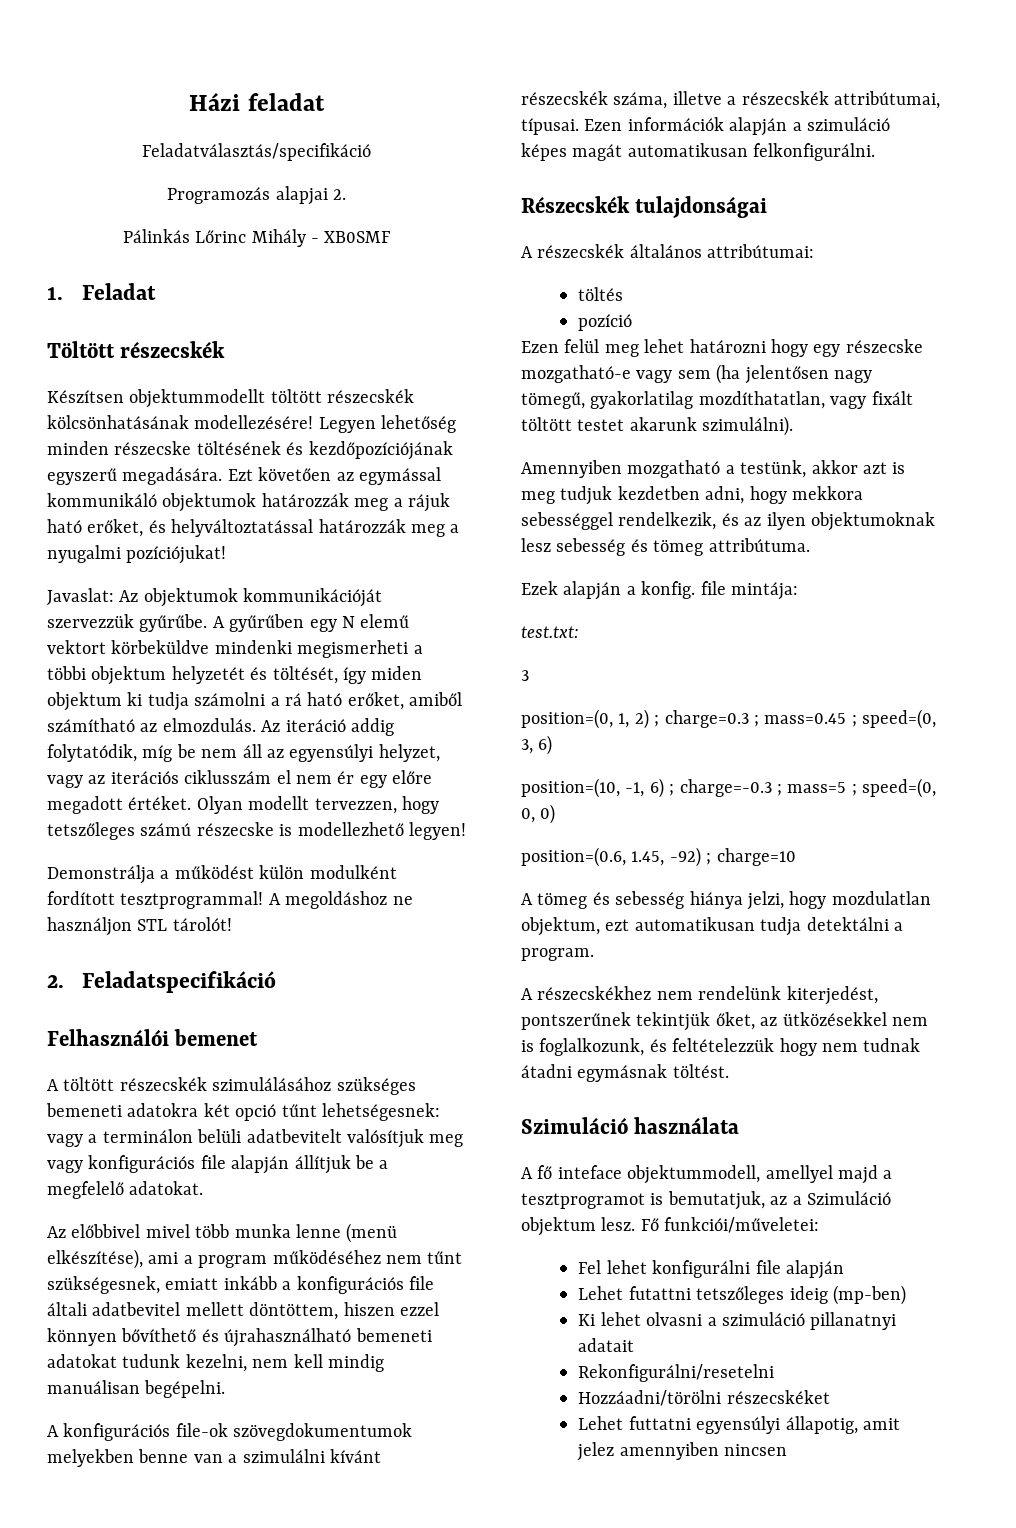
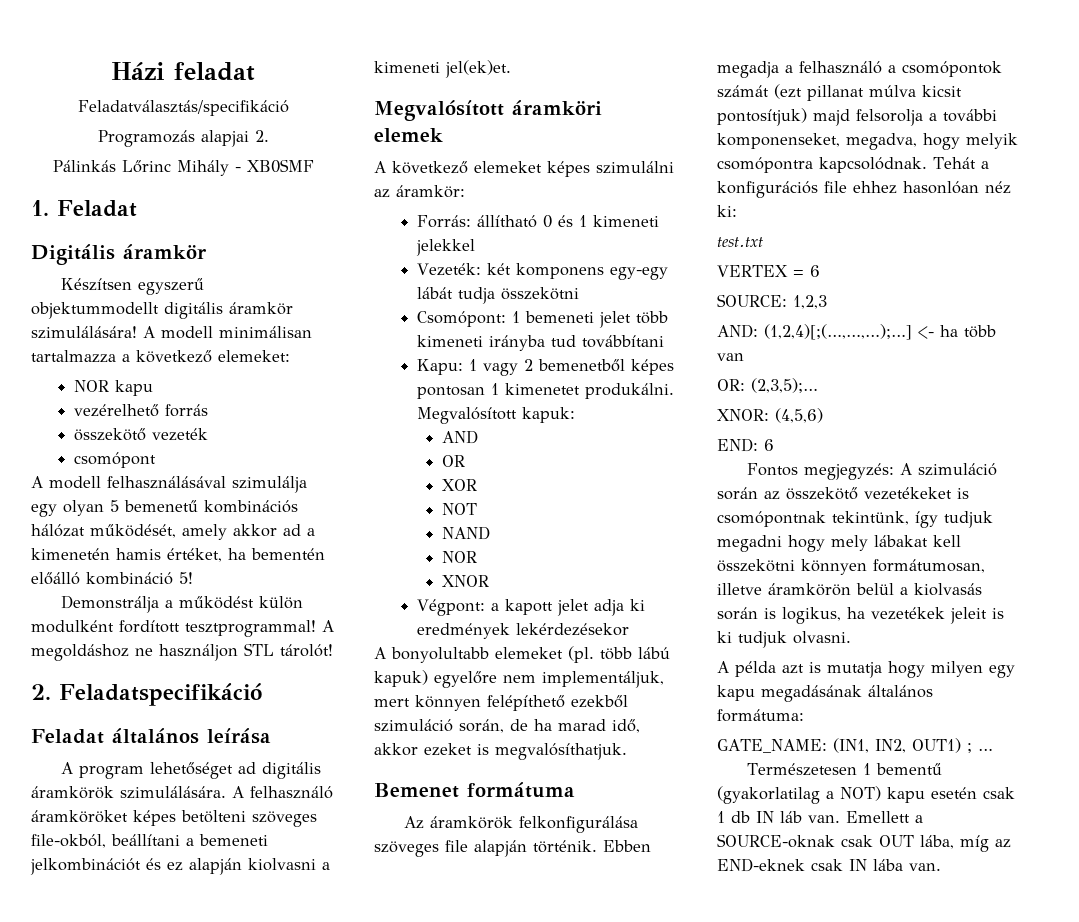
- Töltött részecskék
+ Digitális áramkör
- Készítsen objektummodellt töltött részecskék kölcsönhatásának modellezésére! Legyen lehetőség minden részecske töltésének és kezdőpozíciójának egyszerű megadására. Ezt követően az egymással kommunikáló objektumok határozzák meg a rájuk ható erőket, és helyváltoztatással határozzák meg a nyugalmi pozíciójukat!
- Javaslat: Az objektumok kommunikációját szervezzük gyűrűbe. A gyűrűben egy N elemű vektort körbeküldve mindenki megismerheti a többi objektum helyzetét és töltését, így miden objektum ki tudja számolni a rá ható erőket, amiből számítható az elmozdulás. Az iteráció addig folytatódik, míg be nem áll az egyensúlyi helyzet, vagy az iterációs ciklusszám el nem ér egy előre megadott értéket. Olyan modellt tervezzen, hogy tetszőleges számú részecske is modellezhető legyen!
+ Készítsen egyszerű objektummodellt digitális áramkör szimulálására! A modell minimálisan tartalmazza a következő elemeket:
+ NOR kapu
+ vezérelhető forrás
+ összekötő vezeték
+ csomópont
+ A modell felhasználásával szimulálja egy olyan 5 bemenetű kombinációs hálózat működését, amely akkor ad a kimenetén hamis értéket, ha bementén előálló kombináció 5!
- Felhasználói bemenet
- A töltött részecskék szimulálásához szükséges bemeneti adatokra két opció tűnt lehetségesnek: vagy a terminálon belüli adatbevitelt valósítjuk meg vagy konfigurációs file alapján állítjuk be a megfelelő adatokat.
- Az előbbivel mivel több munka lenne (menü elkészítése), ami a program működéséhez nem tűnt szükségesnek, emiatt inkább a konfigurációs file általi adatbevitel mellett döntöttem, hiszen ezzel könnyen bővíthető és újrahasználható bemeneti adatokat tudunk kezelni, nem kell mindig manuálisan begépelni.
- A konfigurációs file-ok szövegdokumentumok melyekben benne van a szimulálni kívánt részecskék száma, illetve a részecskék attribútumai, típusai. Ezen információk alapján a szimuláció képes magát automatikusan felkonfigurálni.
- Részecskék tulajdonságai
- A részecskék általános attribútumai:
- töltés
- pozíció
- Ezen felül meg lehet határozni hogy egy részecske mozgatható-e vagy sem (ha jelentősen nagy tömegű, gyakorlatilag mozdíthatatlan, vagy fixált töltött testet akarunk szimulálni).
- Amennyiben mozgatható a testünk, akkor azt is meg tudjuk kezdetben adni, hogy mekkora sebességgel rendelkezik, és az ilyen objektumoknak lesz sebesség és tömeg attribútuma.
- Ezek alapján a konfig. file mintája:
- test.txt:
- 3
- position=(0, 1, 2) ; charge=0.3 ; mass=0.45 ; speed=(0, 3, 6)
- position=(10, -1, 6) ; charge=-0.3 ; mass=5 ; speed=(0, 0, 0)
- position=(0.6, 1.45, -92) ; charge=10
- A tömeg és sebesség hiánya jelzi, hogy mozdulatlan objektum, ezt automatikusan tudja detektálni a program.
- A részecskékhez nem rendelünk kiterjedést, pontszerűnek tekintjük őket, az ütközésekkel nem is foglalkozunk, és feltételezzük hogy nem tudnak átadni egymásnak töltést.
- Szimuláció használata
- A fő inteface objektummodell, amellyel majd a tesztprogramot is bemutatjuk, az a Szimuláció objektum lesz. Fő funkciói/műveletei:
- Fel lehet konfigurálni file alapján
- Lehet futattni tetszőleges ideig (mp-ben)
- Ki lehet olvasni a szimuláció pillanatnyi adatait
- Rekonfigurálni/resetelni
- Hozzáadni/törölni részecskéket
- Lehet futtatni egyensúlyi állapotig, amit jelez amennyiben nincsen
+ Feladat általános leírása
+ A program lehetőséget ad digitális áramkörök szimulálására. A felhasználó áramköröket képes betölteni szöveges file-okból, beállítani a bemeneti jelkombinációt és ez alapján kiolvasni a kimeneti jel(ek)et.
+ Megvalósított áramköri elemek
+ A következő elemeket képes szimulálni az áramkör:
+ Forrás: állítható 0 és 1 kimeneti jelekkel
+ Vezeték: két komponens egy-egy lábát tudja összekötni
+ Csomópont: 1 bemeneti jelet több kimeneti irányba tud továbbítani
+ Kapu: 1 vagy 2 bemenetből képes pontosan 1 kimenetet produkálni. Megvalósított kapuk:
+ AND
+ OR
+ XOR
+ NOT
+ NAND
+ NOR
+ XNOR
+ Végpont: a kapott jelet adja ki eredmények lekérdezésekor
+ A bonyolultabb elemeket (pl. több lábú kapuk) egyelőre nem implementáljuk, mert könnyen felépíthető ezekből szimuláció során, de ha marad idő, akkor ezeket is megvalósíthatjuk.
+ Bemenet formátuma
+ Az áramkörök felkonfigurálása szöveges file alapján történik. Ebben megadja a felhasználó a csomópontok számát (ezt pillanat múlva kicsit pontosítjuk) majd felsorolja a további komponenseket, megadva, hogy melyik csomópontra kapcsolódnak. Tehát a konfigurációs file ehhez hasonlóan néz ki:
+ test.txt
+ VERTEX = 6
+ SOURCE: 1,2,3
+ AND: (1,2,4)[;(…,…,…);…] <- ha több van
+ OR: (2,3,5);…
+ XNOR: (4,5,6)
+ END: 6
+ Fontos megjegyzés: A szimuláció során az összekötő vezetékeket is csomópontnak tekintünk, így tudjuk megadni hogy mely lábakat kell összekötni könnyen formátumosan, illetve áramkörön belül a kiolvasás során is logikus, ha vezetékek jeleit is ki tudjuk olvasni.
+ A példa azt is mutatja hogy milyen egy kapu megadásának általános formátuma:
+ GATE_NAME: (IN1, IN2, OUT1) ; …
+ Természetesen 1 bementű (gyakorlatilag a NOT) kapu esetén csak 1 db IN láb van. Emellett a SOURCE-oknak csak OUT lába, míg az END-eknek csak IN lába van.

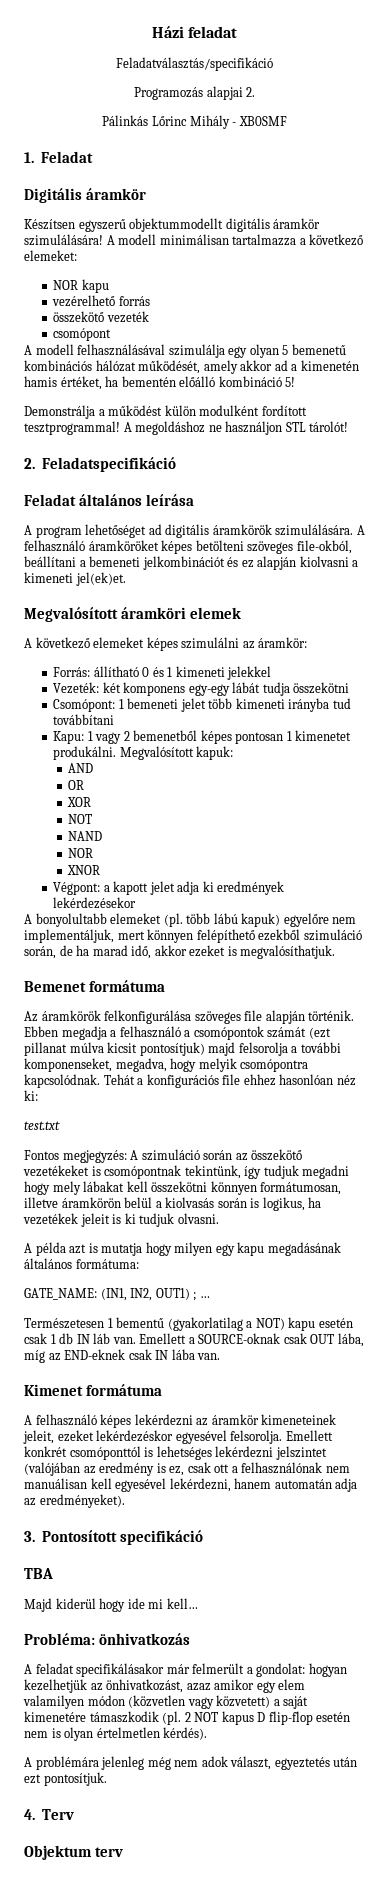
- VERTEX = 6
- SOURCE: 1,2,3
- AND: (1,2,4)[;(…,…,…);…] <- ha több van
- OR: (2,3,5);…
- XNOR: (4,5,6)
- END: 6
+ Kimenet formátuma
+ A felhasználó képes lekérdezni az áramkör kimeneteinek jeleit, ezeket lekérdezéskor egyesével felsorolja. Emellett konkrét csomóponttól is lehetséges lekérdezni jelszintet (valójában az eredmény is ez, csak ott a felhasználónak nem manuálisan kell egyesével lekérdezni, hanem automatán adja az eredményeket).
+ 3. Pontosított specifikáció
+ TBA
+ Majd kiderül hogy ide mi kell…
+ Probléma: önhivatkozás
+ A feladat specifikálásakor már felmerült a gondolat: hogyan kezelhetjük az önhivatkozást, azaz amikor egy elem valamilyen módon (közvetlen vagy közvetett) a saját kimenetére támaszkodik (pl. 2 NOT kapus D flip-flop esetén nem is olyan értelmetlen kérdés).
+ A problémára jelenleg még nem adok választ, egyeztetés után ezt pontosítjuk.
+ 4. Terv
+ Objektum terv

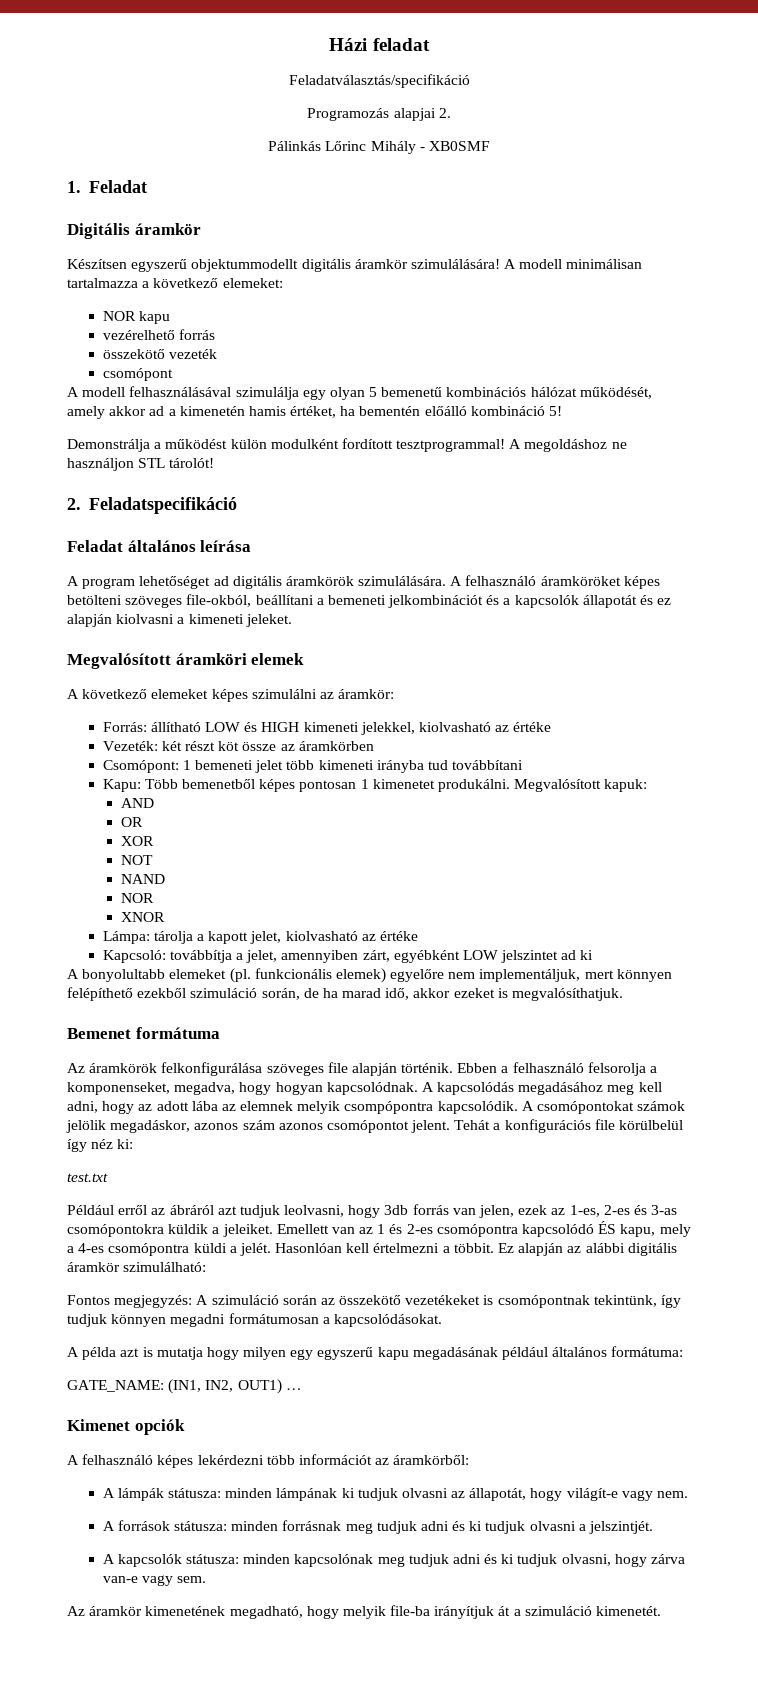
- A felhasználó áramköröket képes betölteni szöveges file-okból, beállítani a bemeneti jelkombinációt és ez alapján kiolvasni a kimeneti jel(ek)et.
+ A felhasználó áramköröket képes betölteni szöveges file-okból, beállítani a bemeneti jelkombinációt és a kapcsolók állapotát és ez alapján kiolvasni a kimeneti jeleket.
- Forrás: állítható 0 és 1 kimeneti jelekkel
- Vezeték: két komponens egy-egy lábát tudja összekötni
+ Forrás: állítható LOW és HIGH kimeneti jelekkel, kiolvasható az értéke
+ Vezeték: két részt köt össze az áramkörben
- Kapu: 1 vagy 2 bemenetből képes pontosan 1 kimenetet produkálni.
+ Kapu: Több bemenetből képes pontosan 1 kimenetet produkálni.
- Végpont: a kapott jelet adja ki eredmények lekérdezésekor
+ Lámpa: tárolja a kapott jelet, kiolvasható az értéke
+ Kapcsoló: továbbítja a jelet, amennyiben zárt, egyébként LOW jelszintet ad ki
- A bonyolultabb elemeket (pl. több lábú kapuk) egyelőre nem implementáljuk, mert könnyen felépíthető ezekből szimuláció során, de ha marad idő, akkor ezeket is megvalósíthatjuk.
+ A bonyolultabb elemeket (pl. funkcionális elemek) egyelőre nem implementáljuk, mert könnyen felépíthető ezekből szimuláció során, de ha marad idő, akkor ezeket is megvalósíthatjuk.
- Ebben megadja a felhasználó a csomópontok számát (ezt pillanat múlva kicsit pontosítjuk) majd felsorolja a további komponenseket, megadva, hogy melyik csomópontra kapcsolódnak.
+ Ebben a felhasználó felsorolja a komponenseket, megadva, hogy hogyan kapcsolódnak. A kapcsolódás megadásához meg kell adni, hogy az adott lába az elemnek melyik csompópontra kapcsolódik. A csomópontokat számok jelölik megadáskor, azonos szám azonos csomópontot jelent.
- Tehát a konfigurációs file ehhez hasonlóan néz ki:
+ Tehát a konfigurációs file körülbelül így néz ki:
+ Például erről az ábráról azt tudjuk leolvasni, hogy 3db forrás van jelen, ezek az 1-es, 2-es és 3-as csomópontokra küldik a jeleiket. Emellett van az 1 és 2-es csomópontra kapcsolódó ÉS kapu, mely a 4-es csomópontra küldi a jelét. Hasonlóan kell értelmezni a többit. Ez alapján az alábbi digitális áramkör szimulálható:
- Fontos megjegyzés: A szimuláció során az összekötő vezetékeket is csomópontnak tekintünk, így tudjuk megadni hogy mely lábakat kell összekötni könnyen formátumosan, illetve áramkörön belül a kiolvasás során is logikus, ha vezetékek jeleit is ki tudjuk olvasni.
+ Fontos megjegyzés: A szimuláció során az összekötő vezetékeket is csomópontnak tekintünk, így tudjuk könnyen megadni formátumosan a kapcsolódásokat.
- A példa azt is mutatja hogy milyen egy kapu megadásának általános formátuma:
+ A példa azt is mutatja hogy milyen egy egyszerű kapu megadásának például általános formátuma:
- GATE_NAME: (IN1, IN2, OUT1) ; …
+ GATE_NAME: (IN1, IN2, OUT1) …
- Természetesen 1 bementű (gyakorlatilag a NOT) kapu esetén csak 1 db IN láb van. Emellett a SOURCE-oknak csak OUT lába, míg az END-eknek csak IN lába van.
- Kimenet formátuma
+ Kimenet opciók
- A felhasználó képes lekérdezni az áramkör kimeneteinek jeleit, ezeket lekérdezéskor egyesével felsorolja. Emellett konkrét csomóponttól is lehetséges lekérdezni jelszintet (valójában az eredmény is ez, csak ott a felhasználónak nem manuálisan kell egyesével lekérdezni, hanem automatán adja az eredményeket).
- 3. Pontosított specifikáció
- TBA
- Majd kiderül hogy ide mi kell…
- Probléma: önhivatkozás
- A feladat specifikálásakor már felmerült a gondolat: hogyan kezelhetjük az önhivatkozást, azaz amikor egy elem valamilyen módon (közvetlen vagy közvetett) a saját kimenetére támaszkodik (pl. 2 NOT kapus D flip-flop esetén nem is olyan értelmetlen kérdés).
- A problémára jelenleg még nem adok választ, egyeztetés után ezt pontosítjuk.
- 4. Terv
- Objektum terv
+ A felhasználó képes lekérdezni több információt az áramkörből:
+ A lámpák státusza: minden lámpának ki tudjuk olvasni az állapotát, hogy világít-e vagy nem.
+ A források státusza: minden forrásnak meg tudjuk adni és ki tudjuk olvasni a jelszintjét.
+ A kapcsolók státusza: minden kapcsolónak meg tudjuk adni és ki tudjuk olvasni, hogy zárva van-e vagy sem.
+ Az áramkör kimenetének megadható, hogy melyik file-ba irányítjuk át a szimuláció kimenetét.

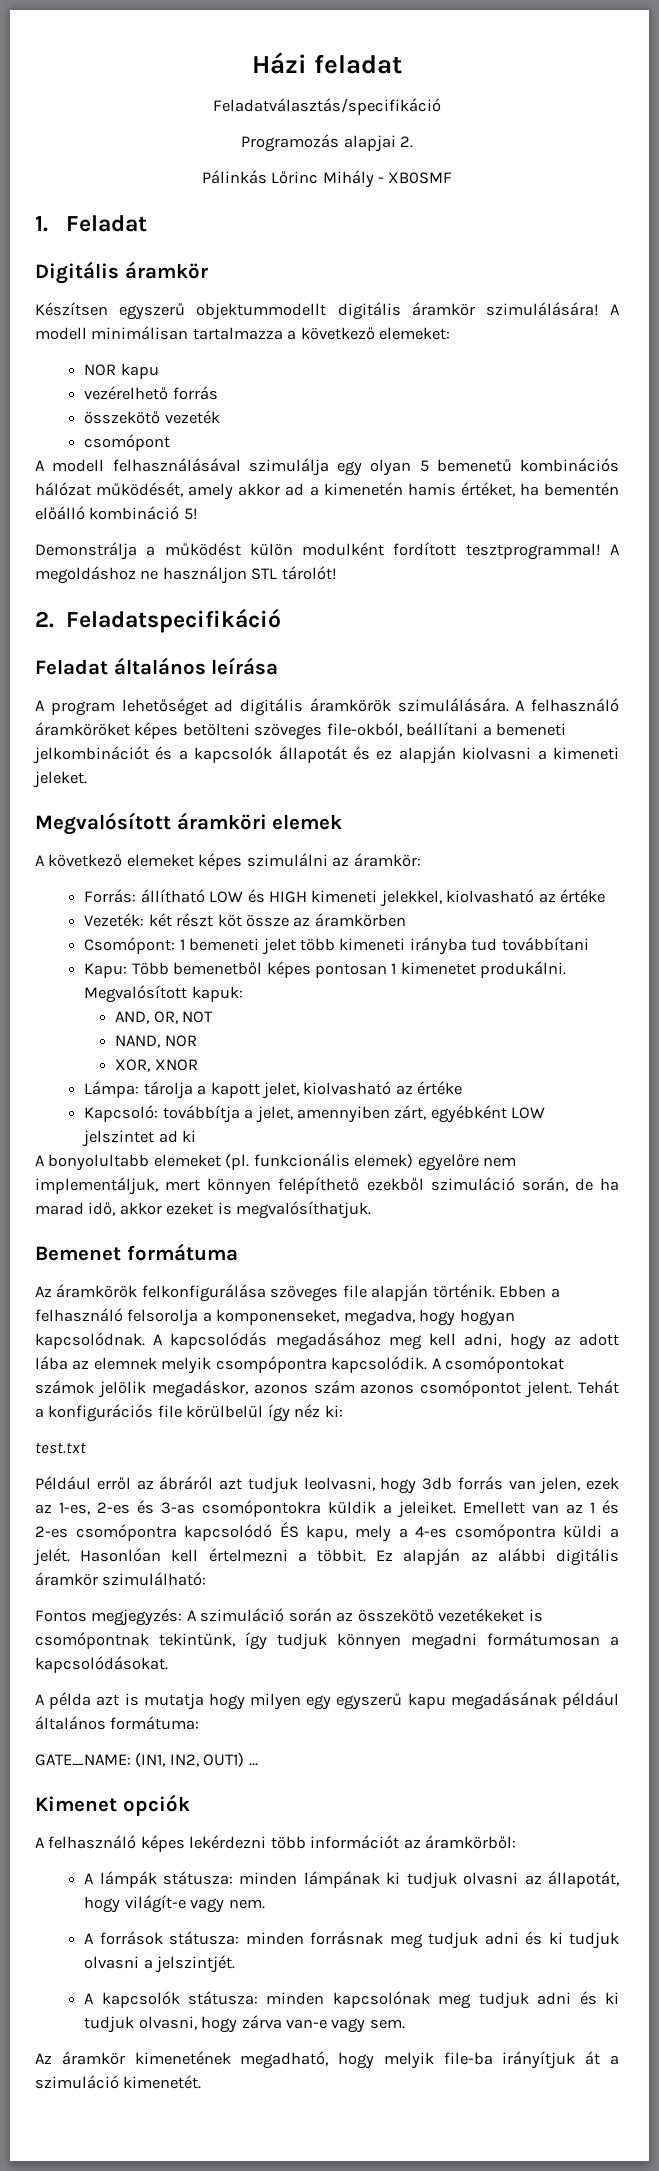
- AND
- OR
- XOR
- NOT
+ AND, OR, NOT
- NAND
- NOR
+ NAND, NOR
- XNOR
+ XOR, XNOR

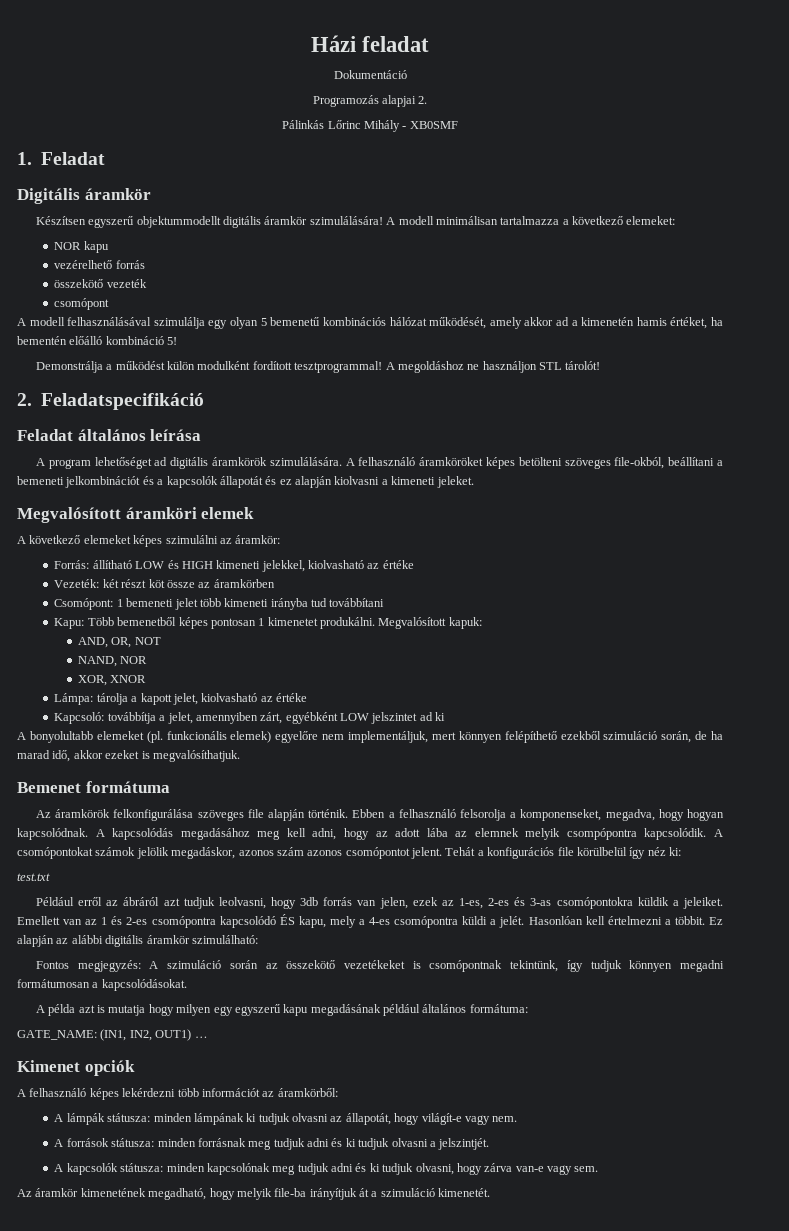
- Feladatválasztás/specifikáció
+ Dokumentáció

